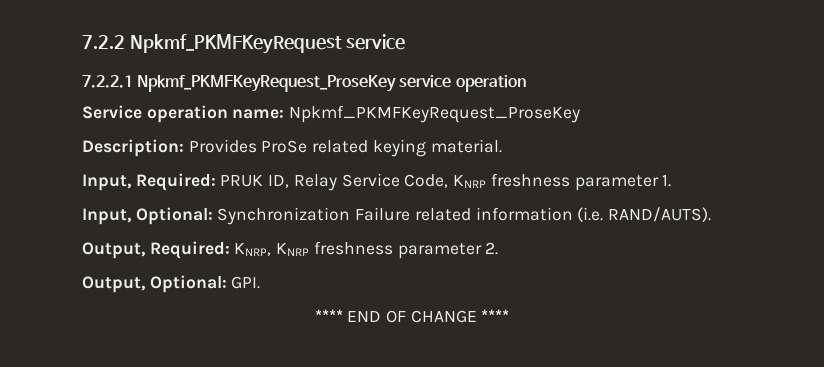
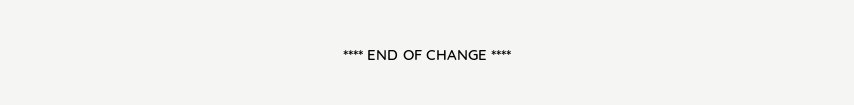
- 7.2.2 Npkmf_PKMFKeyRequest service
- 7.2.2.1 Npkmf_PKMFKeyRequest_ProseKey service operation
- Service operation name: Npkmf_PKMFKeyRequest_ProseKey
- Description: Provides ProSe related keying material.
- Input, Required: PRUK ID, Relay Service Code, KNRP freshness parameter 1.
- Input, Optional: Synchronization Failure related information (i.e. RAND/AUTS).
- Output, Required: KNRP, KNRP freshness parameter 2.
- Output, Optional: GPI.

